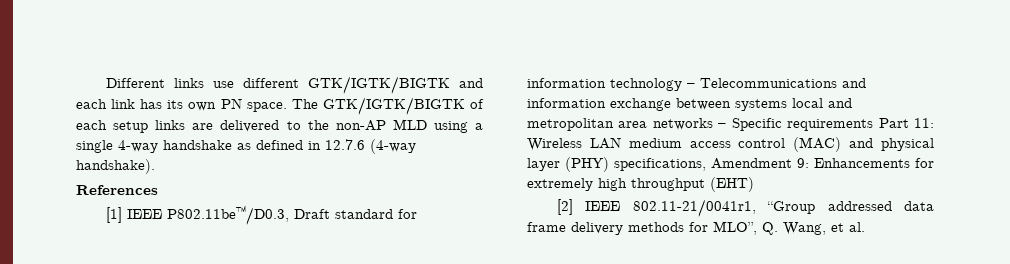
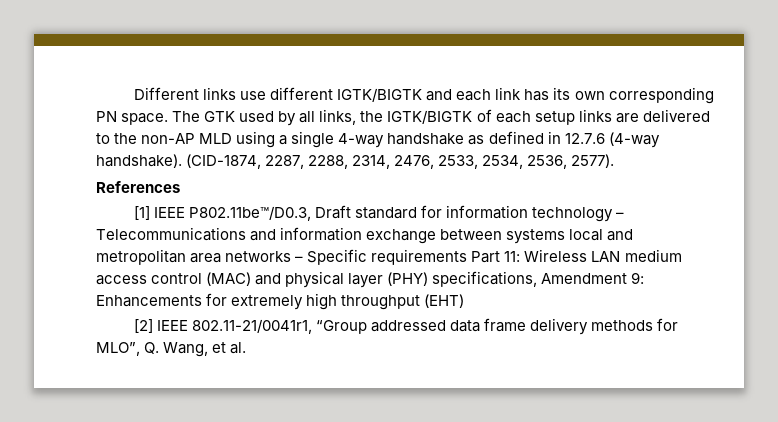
- Different links use different GTK/IGTK/BIGTK and each link has its own PN space.
+ Different links use different IGTK/BIGTK and each link has its own corresponding PN space.
- The GTK/IGTK/BIGTK of each setup links are delivered to the non-AP MLD using a single 4-way handshake as defined in 12.7.6 (4-way handshake).
+ The GTK used by all links, the IGTK/BIGTK of each setup links are delivered to the non-AP MLD using a single 4-way handshake as defined in 12.7.6 (4-way handshake). (CID-1874, 2287, 2288, 2314, 2476, 2533, 2534, 2536, 2577).

